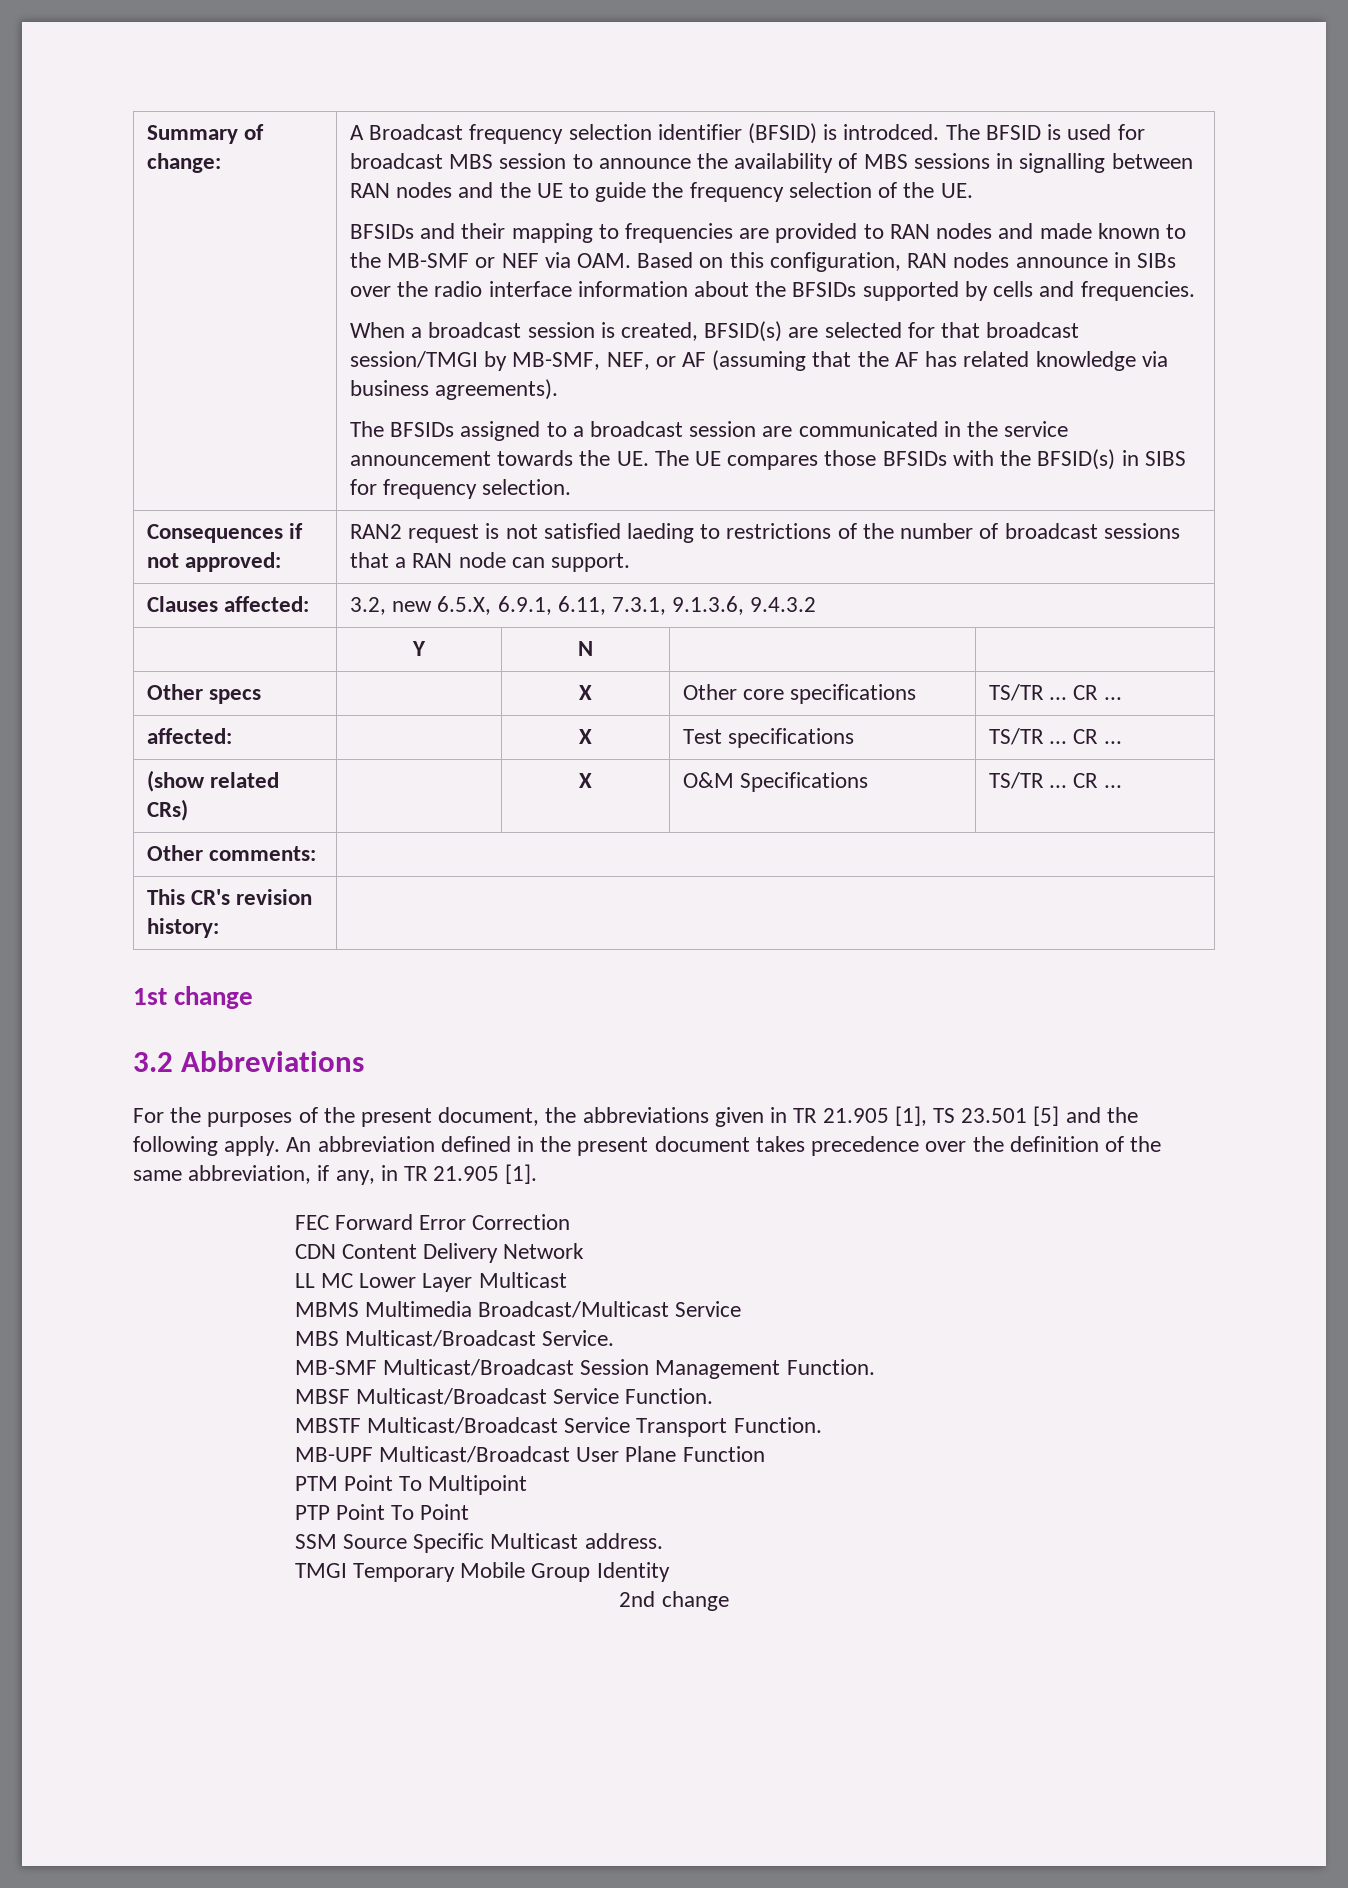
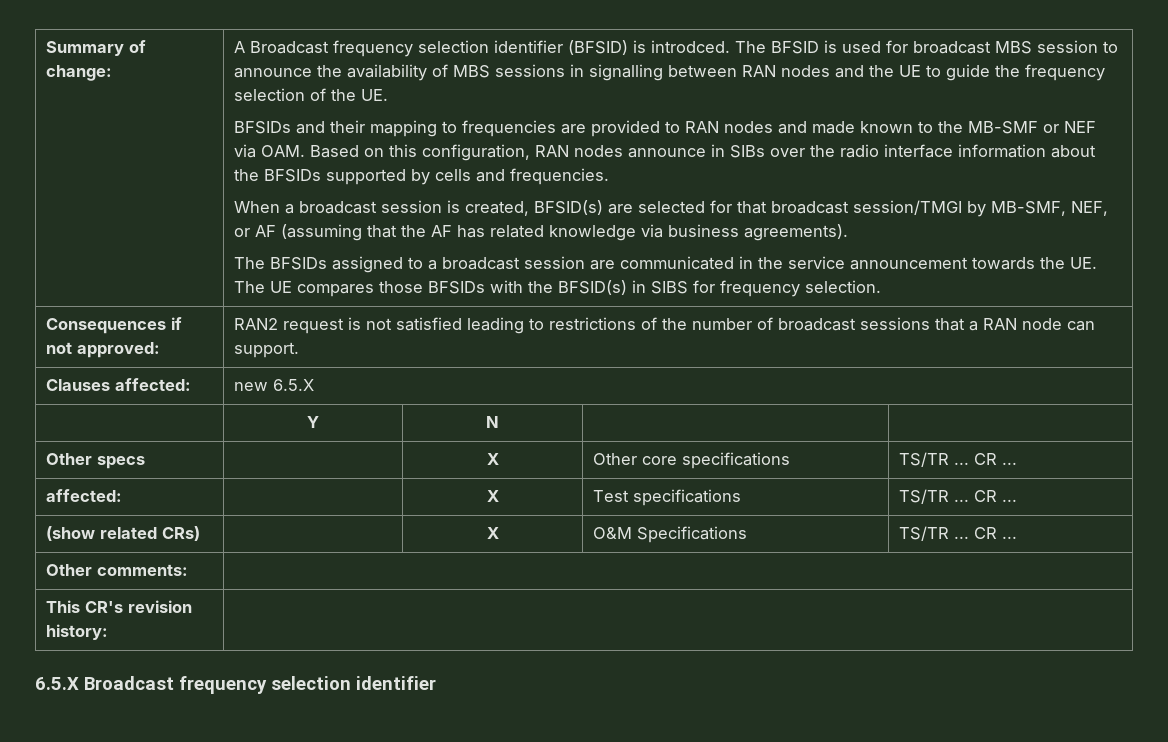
- Consequences if not approved: | RAN2 request is not satisfied laeding to restrictions of the number of broadcast sessions that a RAN node can support.
+ Consequences if not approved: | RAN2 request is not satisfied leading to restrictions of the number of broadcast sessions that a RAN node can support.
- Clauses affected: | 3.2, new 6.5.X, 6.9.1, 6.11, 7.3.1, 9.1.3.6, 9.4.3.2
+ Clauses affected: | new 6.5.X
- 1st change
- 3.2 Abbreviations
- For the purposes of the present document, the abbreviations given in TR 21.905 [1], TS 23.501 [5] and the following apply. An abbreviation defined in the present document takes precedence over the definition of the same abbreviation, if any, in TR 21.905 [1].
- FEC Forward Error Correction
- CDN Content Delivery Network
- LL MC Lower Layer Multicast
- MBMS Multimedia Broadcast/Multicast Service
- MBS Multicast/Broadcast Service.
- MB-SMF Multicast/Broadcast Session Management Function.
- MBSF Multicast/Broadcast Service Function.
- MBSTF Multicast/Broadcast Service Transport Function.
- MB-UPF Multicast/Broadcast User Plane Function
- PTM Point To Multipoint
- PTP Point To Point
- SSM Source Specific Multicast address.
- TMGI Temporary Mobile Group Identity
- 2nd change
+ 6.5.X Broadcast frequency selection identifier

